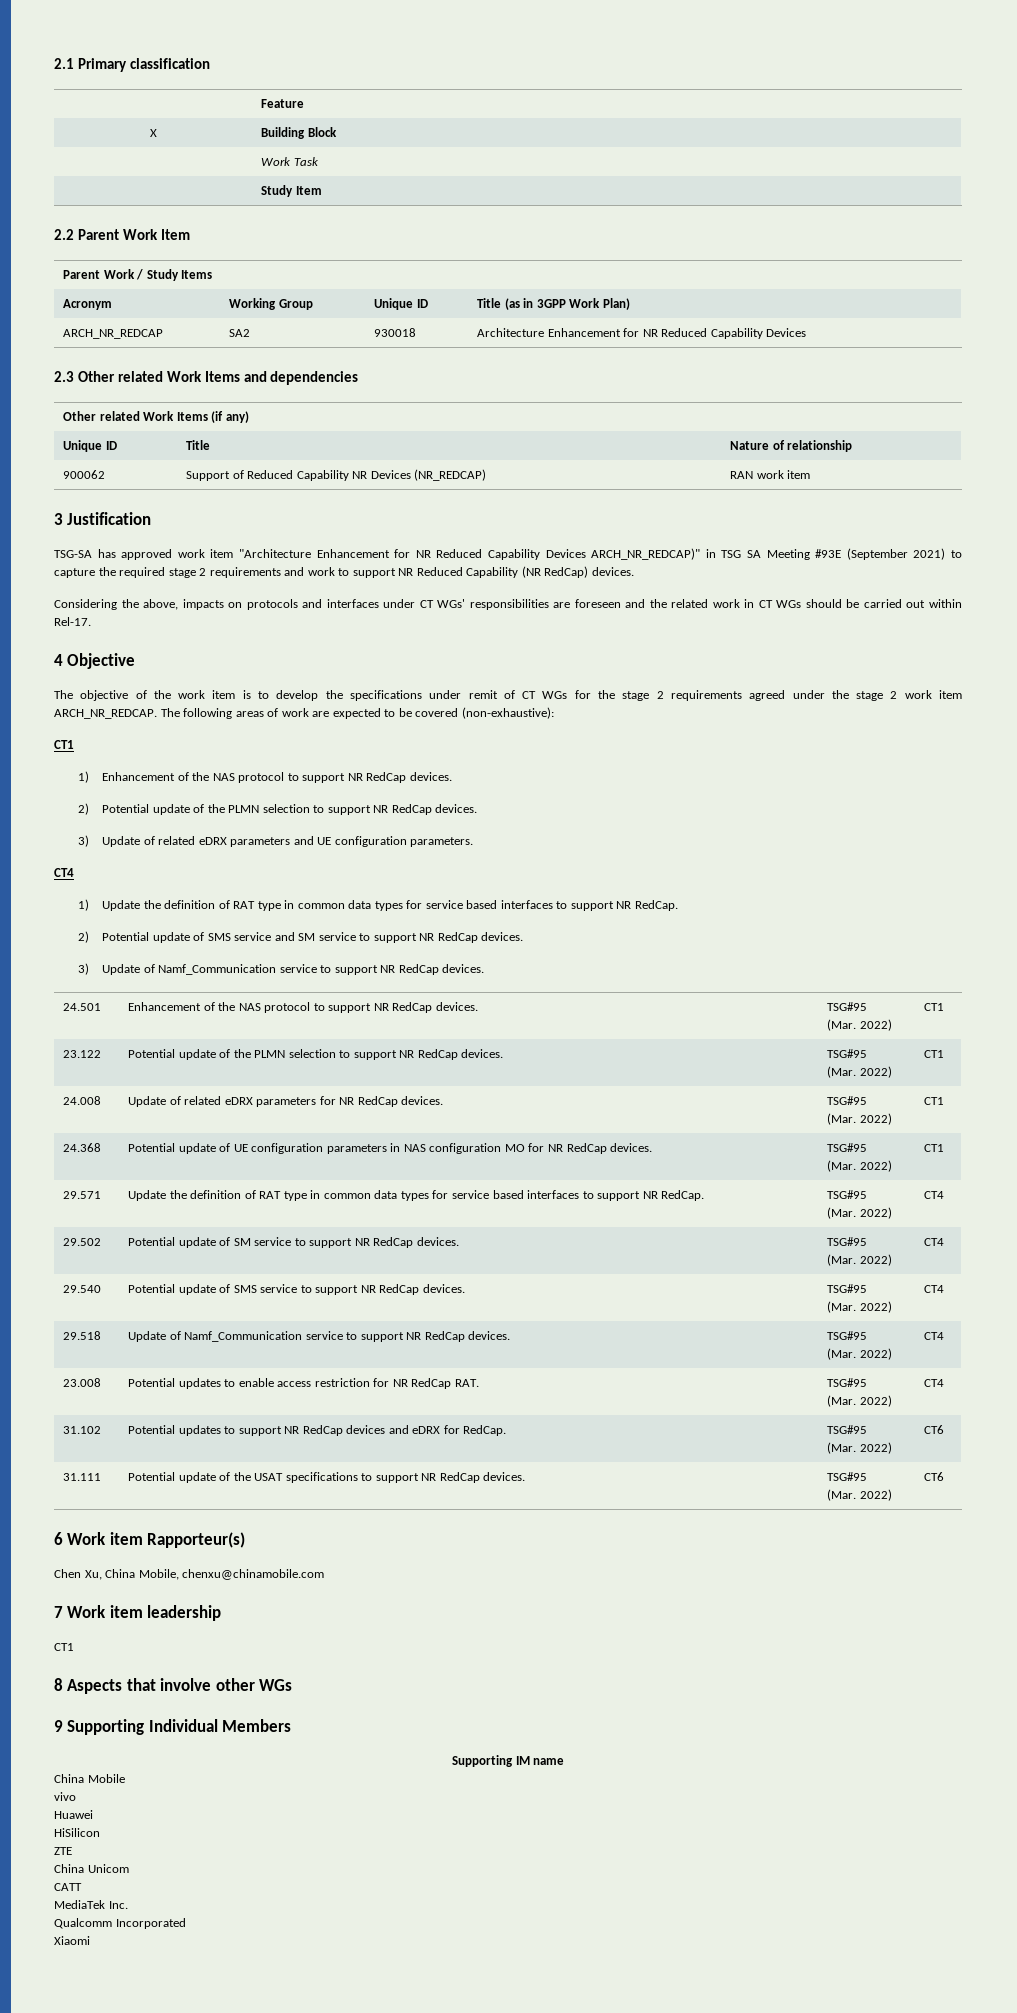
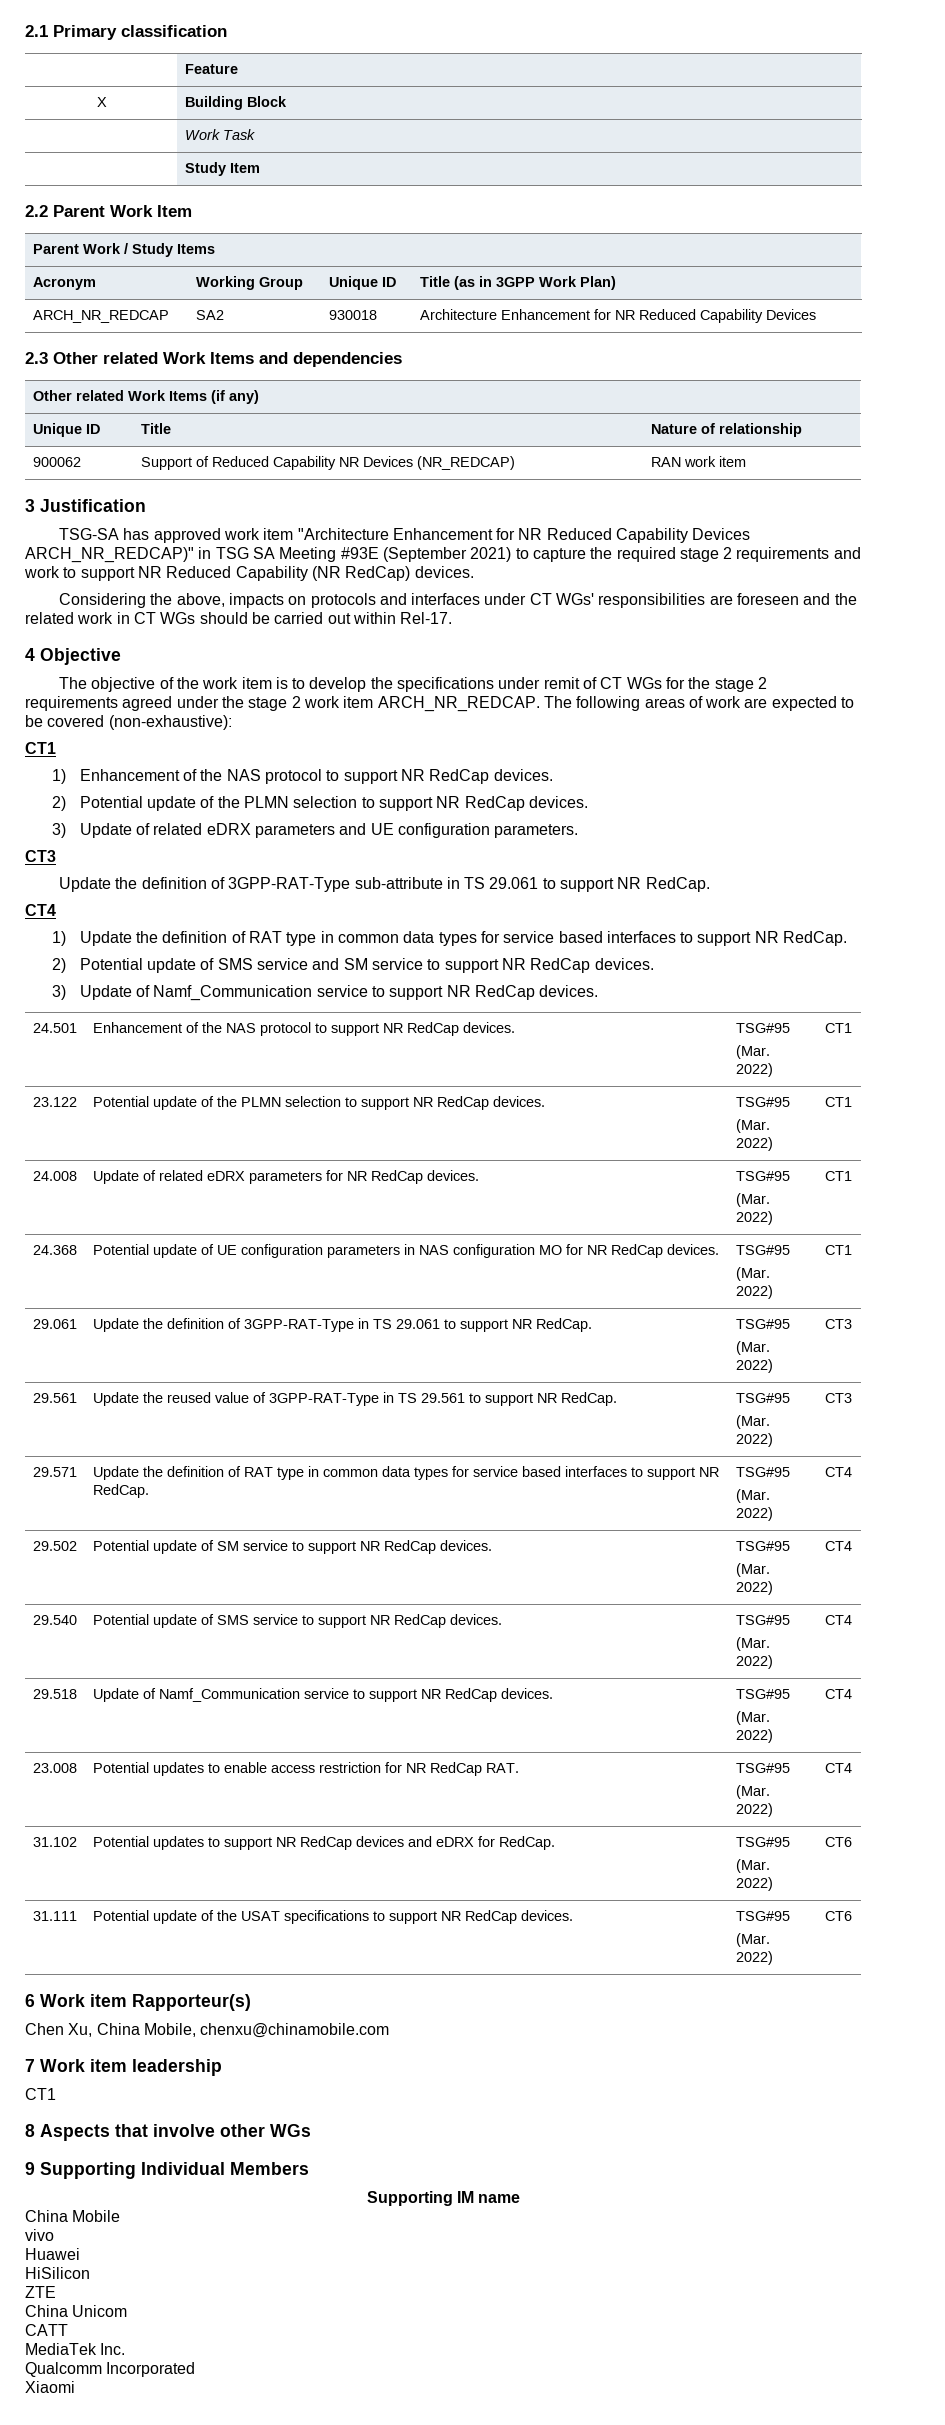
  3) Update of related eDRX parameters and UE configuration parameters.
+ CT3
+ Update the definition of 3GPP-RAT-Type sub-attribute in TS 29.061 to support NR RedCap.
+ 29.061 | Update the definition of 3GPP-RAT-Type in TS 29.061 to support NR RedCap. | TSG#95
+ (Mar. 2022) | CT3
+ 29.561 | Update the reused value of 3GPP-RAT-Type in TS 29.561 to support NR RedCap. | TSG#95
+ (Mar. 2022) | CT3

